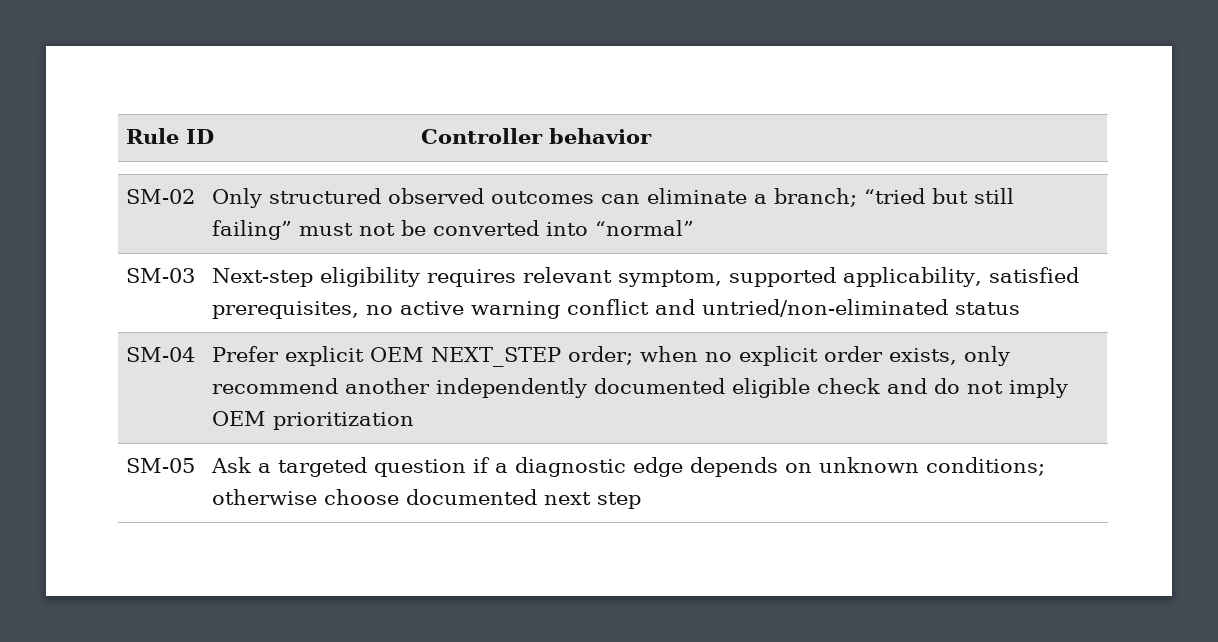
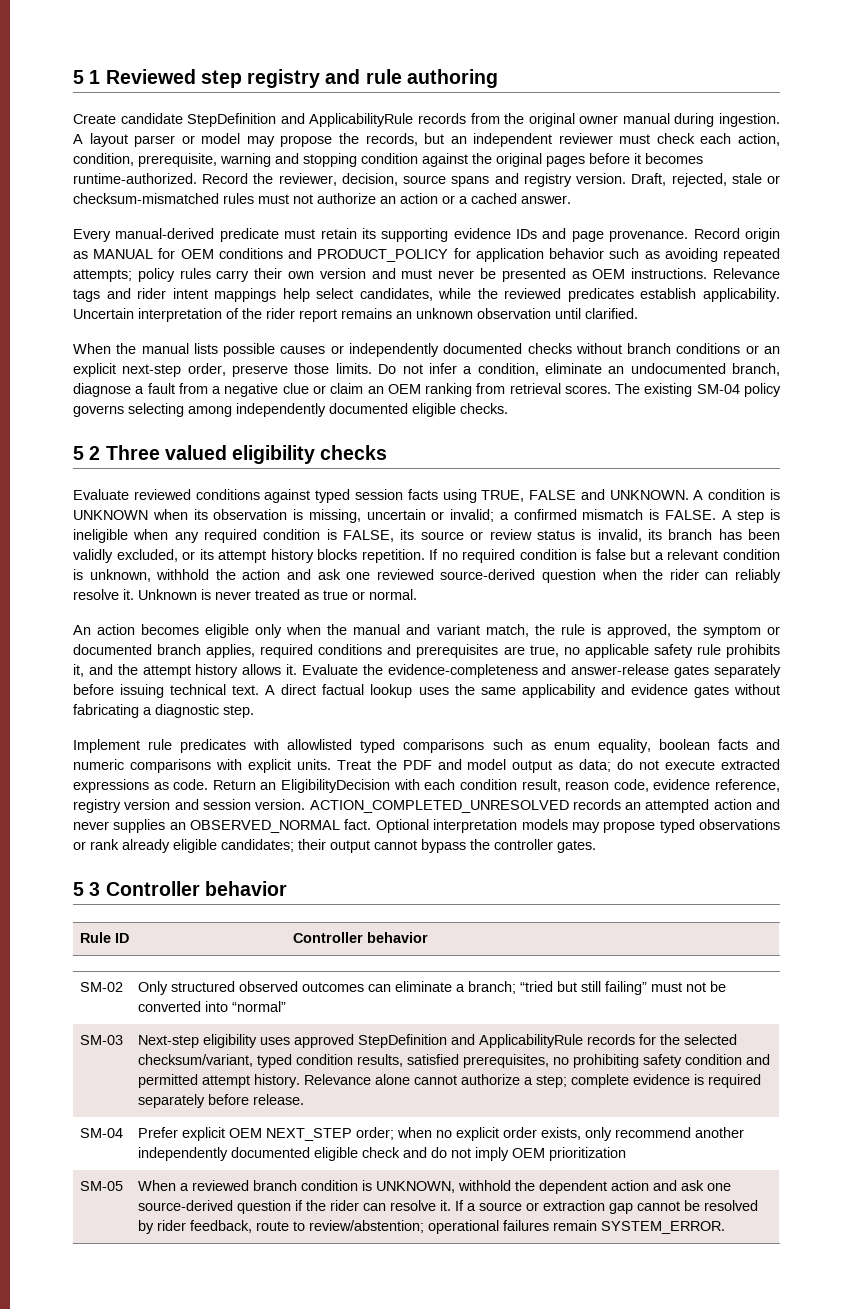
+ 5 1 Reviewed step registry and rule authoring
+ Create candidate StepDefinition and ApplicabilityRule records from the original owner manual during ingestion. A layout parser or model may propose the records, but an independent reviewer must check each action, condition, prerequisite, warning and stopping condition against the original pages before it becomes runtime-authorized. Record the reviewer, decision, source spans and registry version. Draft, rejected, stale or checksum-mismatched rules must not authorize an action or a cached answer.
+ Every manual-derived predicate must retain its supporting evidence IDs and page provenance. Record origin as MANUAL for OEM conditions and PRODUCT_POLICY for application behavior such as avoiding repeated attempts; policy rules carry their own version and must never be presented as OEM instructions. Relevance tags and rider intent mappings help select candidates, while the reviewed predicates establish applicability. Uncertain interpretation of the rider report remains an unknown observation until clarified.
+ When the manual lists possible causes or independently documented checks without branch conditions or an explicit next-step order, preserve those limits. Do not infer a condition, eliminate an undocumented branch, diagnose a fault from a negative clue or claim an OEM ranking from retrieval scores. The existing SM-04 policy governs selecting among independently documented eligible checks.
+ 5 2 Three valued eligibility checks
+ Evaluate reviewed conditions against typed session facts using TRUE, FALSE and UNKNOWN. A condition is UNKNOWN when its observation is missing, uncertain or invalid; a confirmed mismatch is FALSE. A step is ineligible when any required condition is FALSE, its source or review status is invalid, its branch has been validly excluded, or its attempt history blocks repetition. If no required condition is false but a relevant condition is unknown, withhold the action and ask one reviewed source-derived question when the rider can reliably resolve it. Unknown is never treated as true or normal.
+ An action becomes eligible only when the manual and variant match, the rule is approved, the symptom or documented branch applies, required conditions and prerequisites are true, no applicable safety rule prohibits it, and the attempt history allows it. Evaluate the evidence-completeness and answer-release gates separately before issuing technical text. A direct factual lookup uses the same applicability and evidence gates without fabricating a diagnostic step.
+ Implement rule predicates with allowlisted typed comparisons such as enum equality, boolean facts and numeric comparisons with explicit units. Treat the PDF and model output as data; do not execute extracted expressions as code. Return an EligibilityDecision with each condition result, reason code, evidence reference, registry version and session version. ACTION_COMPLETED_UNRESOLVED records an attempted action and never supplies an OBSERVED_NORMAL fact. Optional interpretation models may propose typed observations or rank already eligible candidates; their output cannot bypass the controller gates.
+ 5 3 Controller behavior
- SM-03 | Next-step eligibility requires relevant symptom, supported applicability, satisfied prerequisites, no active warning conflict and untried/non-eliminated status
+ SM-03 | Next-step eligibility uses approved StepDefinition and ApplicabilityRule records for the selected checksum/variant, typed condition results, satisfied prerequisites, no prohibiting safety condition and permitted attempt history. Relevance alone cannot authorize a step; complete evidence is required separately before release.
- Ask a targeted question if a diagnostic edge depends on unknown conditions; otherwise choose documented next step
+ When a reviewed branch condition is UNKNOWN, withhold the dependent action and ask one source-derived question if the rider can resolve it. If a source or extraction gap cannot be resolved by rider feedback, route to review/abstention; operational failures remain SYSTEM_ERROR.

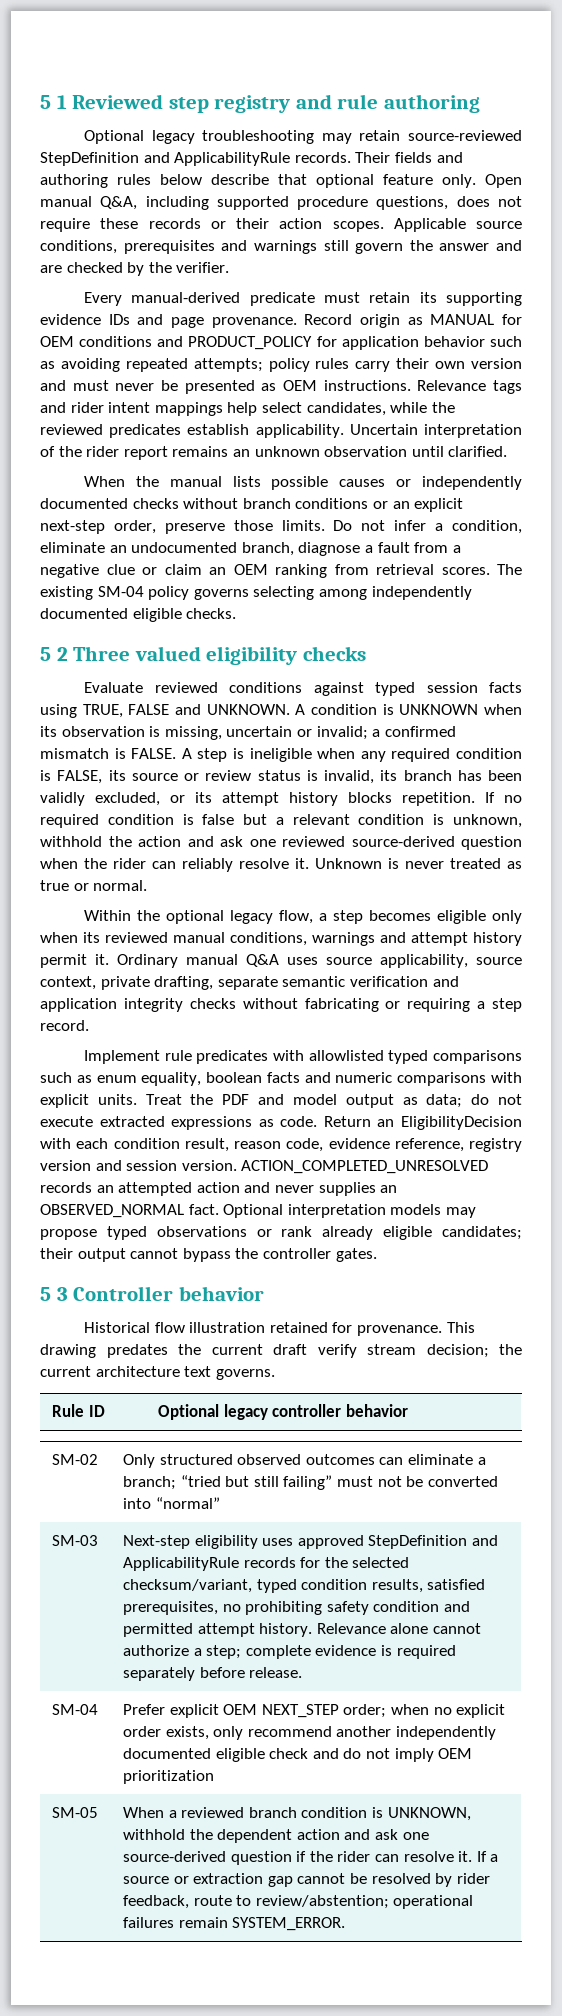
- Create candidate StepDefinition and ApplicabilityRule records from the original owner manual during ingestion. A layout parser or model may propose the records, but an independent reviewer must check each action, condition, prerequisite, warning and stopping condition against the original pages before it becomes runtime-authorized. Record the reviewer, decision, source spans and registry version. Draft, rejected, stale or checksum-mismatched rules must not authorize an action or a cached answer.
+ Optional legacy troubleshooting may retain source-reviewed StepDefinition and ApplicabilityRule records. Their fields and authoring rules below describe that optional feature only. Open manual Q&A, including supported procedure questions, does not require these records or their action scopes. Applicable source conditions, prerequisites and warnings still govern the answer and are checked by the verifier.
- An action becomes eligible only when the manual and variant match, the rule is approved, the symptom or documented branch applies, required conditions and prerequisites are true, no applicable safety rule prohibits it, and the attempt history allows it. Evaluate the evidence-completeness and answer-release gates separately before issuing technical text. A direct factual lookup uses the same applicability and evidence gates without fabricating a diagnostic step.
+ Within the optional legacy flow, a step becomes eligible only when its reviewed manual conditions, warnings and attempt history permit it. Ordinary manual Q&A uses source applicability, source context, private drafting, separate semantic verification and application integrity checks without fabricating or requiring a step record.
+ Historical flow illustration retained for provenance. This drawing predates the current draft verify stream decision; the current architecture text governs.
- Rule ID | Controller behavior
+ Rule ID | Optional legacy controller behavior

